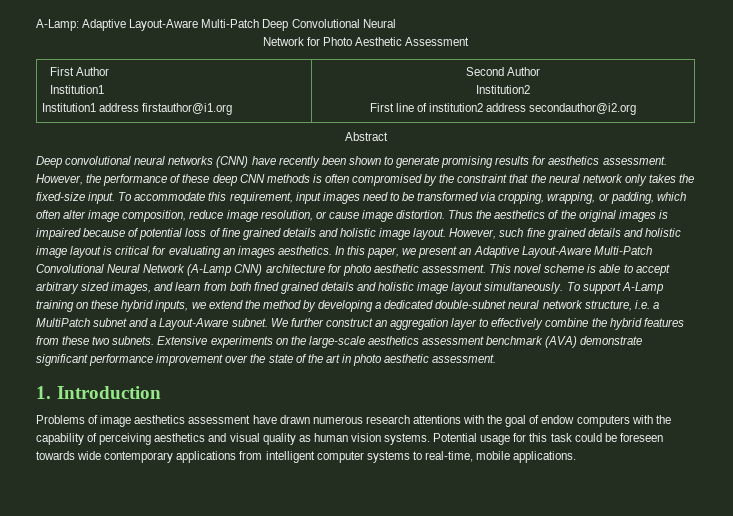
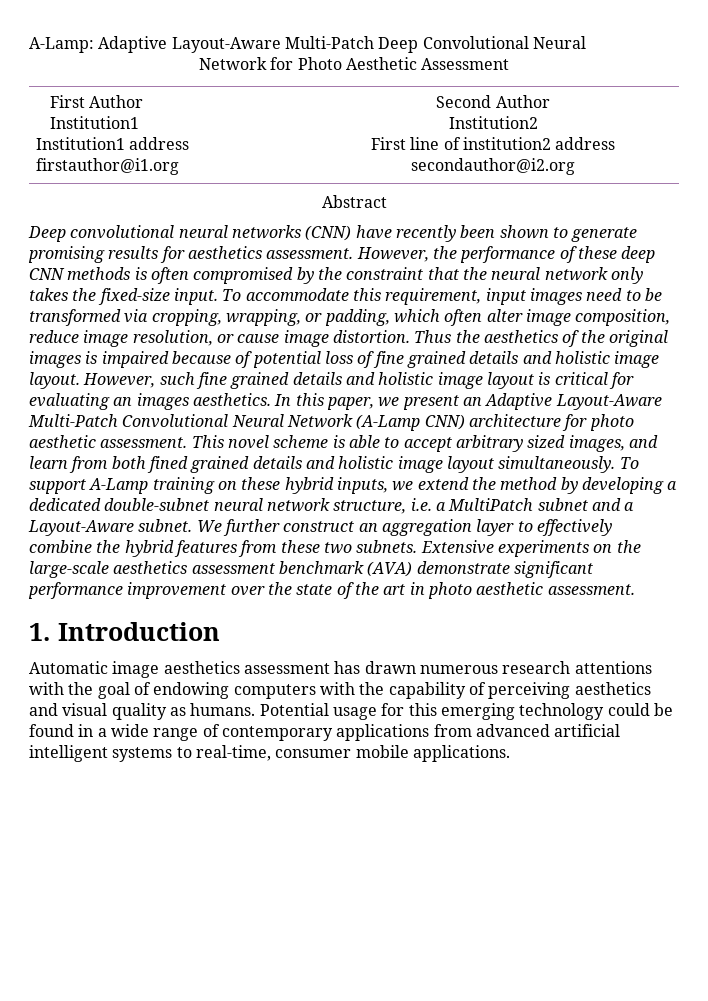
- Problems of image aesthetics assessment have drawn numerous research attentions with the goal of endow computers with the capability of perceiving aesthetics and visual quality as human vision systems.
+ Automatic image aesthetics assessment has drawn numerous research attentions with the goal of endowing computers with the capability of perceiving aesthetics and visual quality as humans.
- Potential usage for this task could be foreseen towards wide contemporary applications from intelligent computer systems to real-time, mobile applications.
+ Potential usage for this emerging technology could be found in a wide range of contemporary applications from advanced artificial intelligent systems to real-time, consumer mobile applications.

